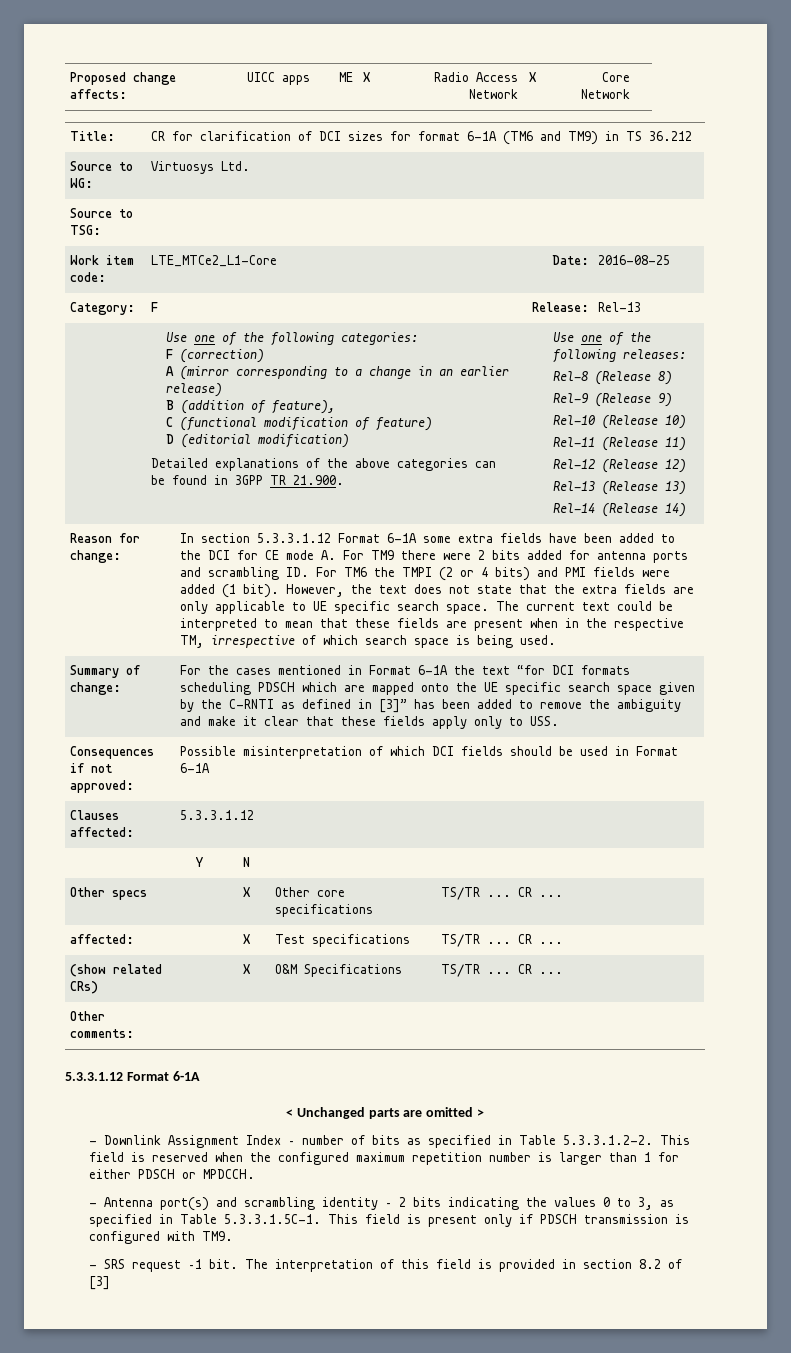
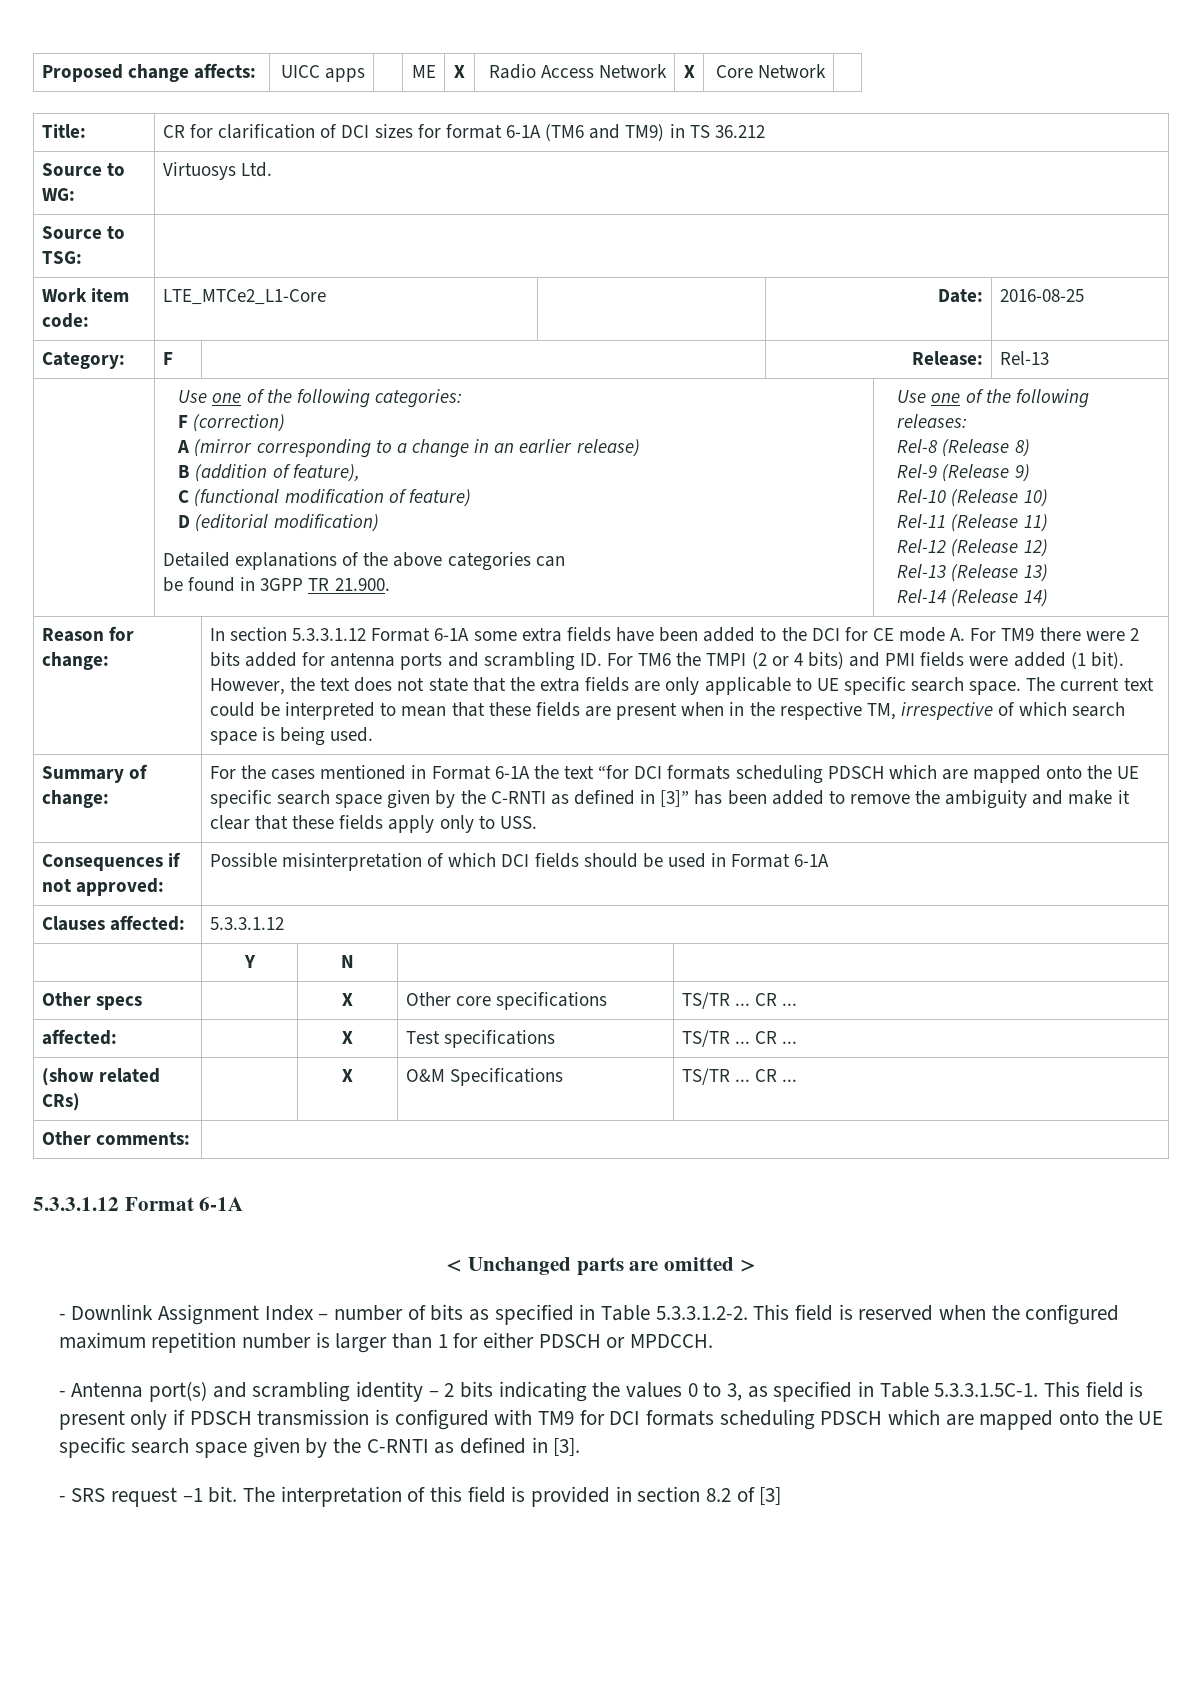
- - Antenna port(s) and scrambling identity – 2 bits indicating the values 0 to 3, as specified in Table 5.3.3.1.5C-1. This field is present only if PDSCH transmission is configured with TM9.
+ - Antenna port(s) and scrambling identity – 2 bits indicating the values 0 to 3, as specified in Table 5.3.3.1.5C-1. This field is present only if PDSCH transmission is configured with TM9 for DCI formats scheduling PDSCH which are mapped onto the UE specific search space given by the C-RNTI as defined in [3].

